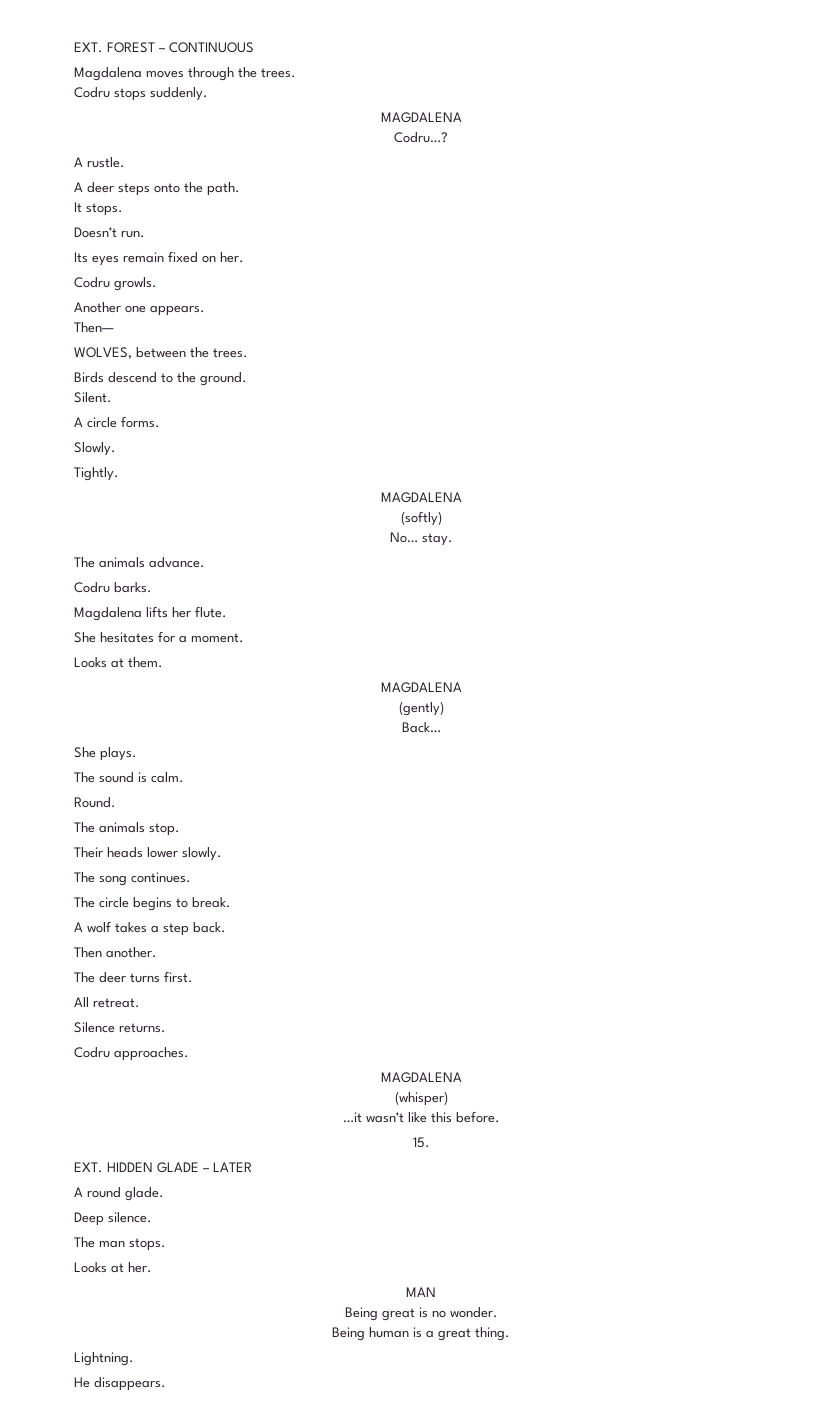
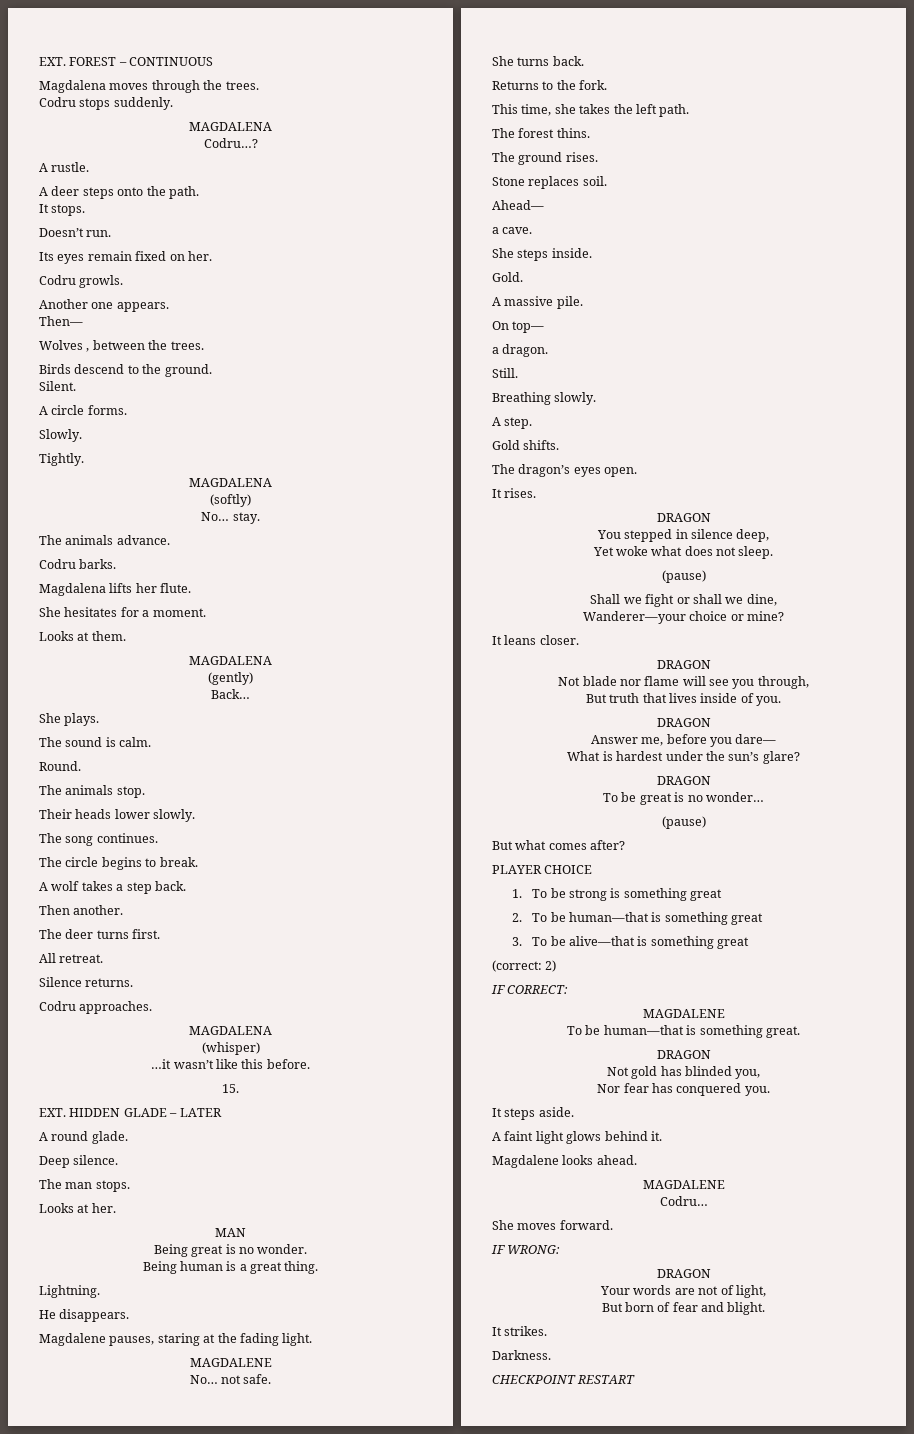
- WOLVES, between the trees.
+ Wolves , between the trees.
+ Magdalene pauses, staring at the fading light.
+ MAGDALENE
+ No… not safe.
+ She turns back.
+ Returns to the fork.
+ This time, she takes the left path.
+ The forest thins.
+ The ground rises.
+ Stone replaces soil.
+ Ahead—
+ a cave.
+ She steps inside.
+ Gold.
+ A massive pile.
+ On top—
+ a dragon.
+ Still.
+ Breathing slowly.
+ A step.
+ Gold shifts.
+ The dragon’s eyes open.
+ It rises.
+ DRAGON
+ You stepped in silence deep,
+ Yet woke what does not sleep.
+ (pause)
+ Shall we fight or shall we dine,
+ Wanderer—your choice or mine?
+ It leans closer.
+ DRAGON
+ Not blade nor flame will see you through,
+ But truth that lives inside of you.
+ DRAGON
+ Answer me, before you dare—
+ What is hardest under the sun’s glare?
+ DRAGON
+ To be great is no wonder…
+ (pause)
+ But what comes after?
+ PLAYER CHOICE
+ 1. To be strong is something great
+ 2. To be human—that is something great
+ 3. To be alive—that is something great
+ (correct: 2)
+ IF CORRECT:
+ MAGDALENE
+ To be human—that is something great.
+ DRAGON
+ Not gold has blinded you,
+ Nor fear has conquered you.
+ It steps aside.
+ A faint light glows behind it.
+ Magdalene looks ahead.
+ MAGDALENE
+ Codru…
+ She moves forward.
+ IF WRONG:
+ DRAGON
+ Your words are not of light,
+ But born of fear and blight.
+ It strikes.
+ Darkness.
+ CHECKPOINT RESTART

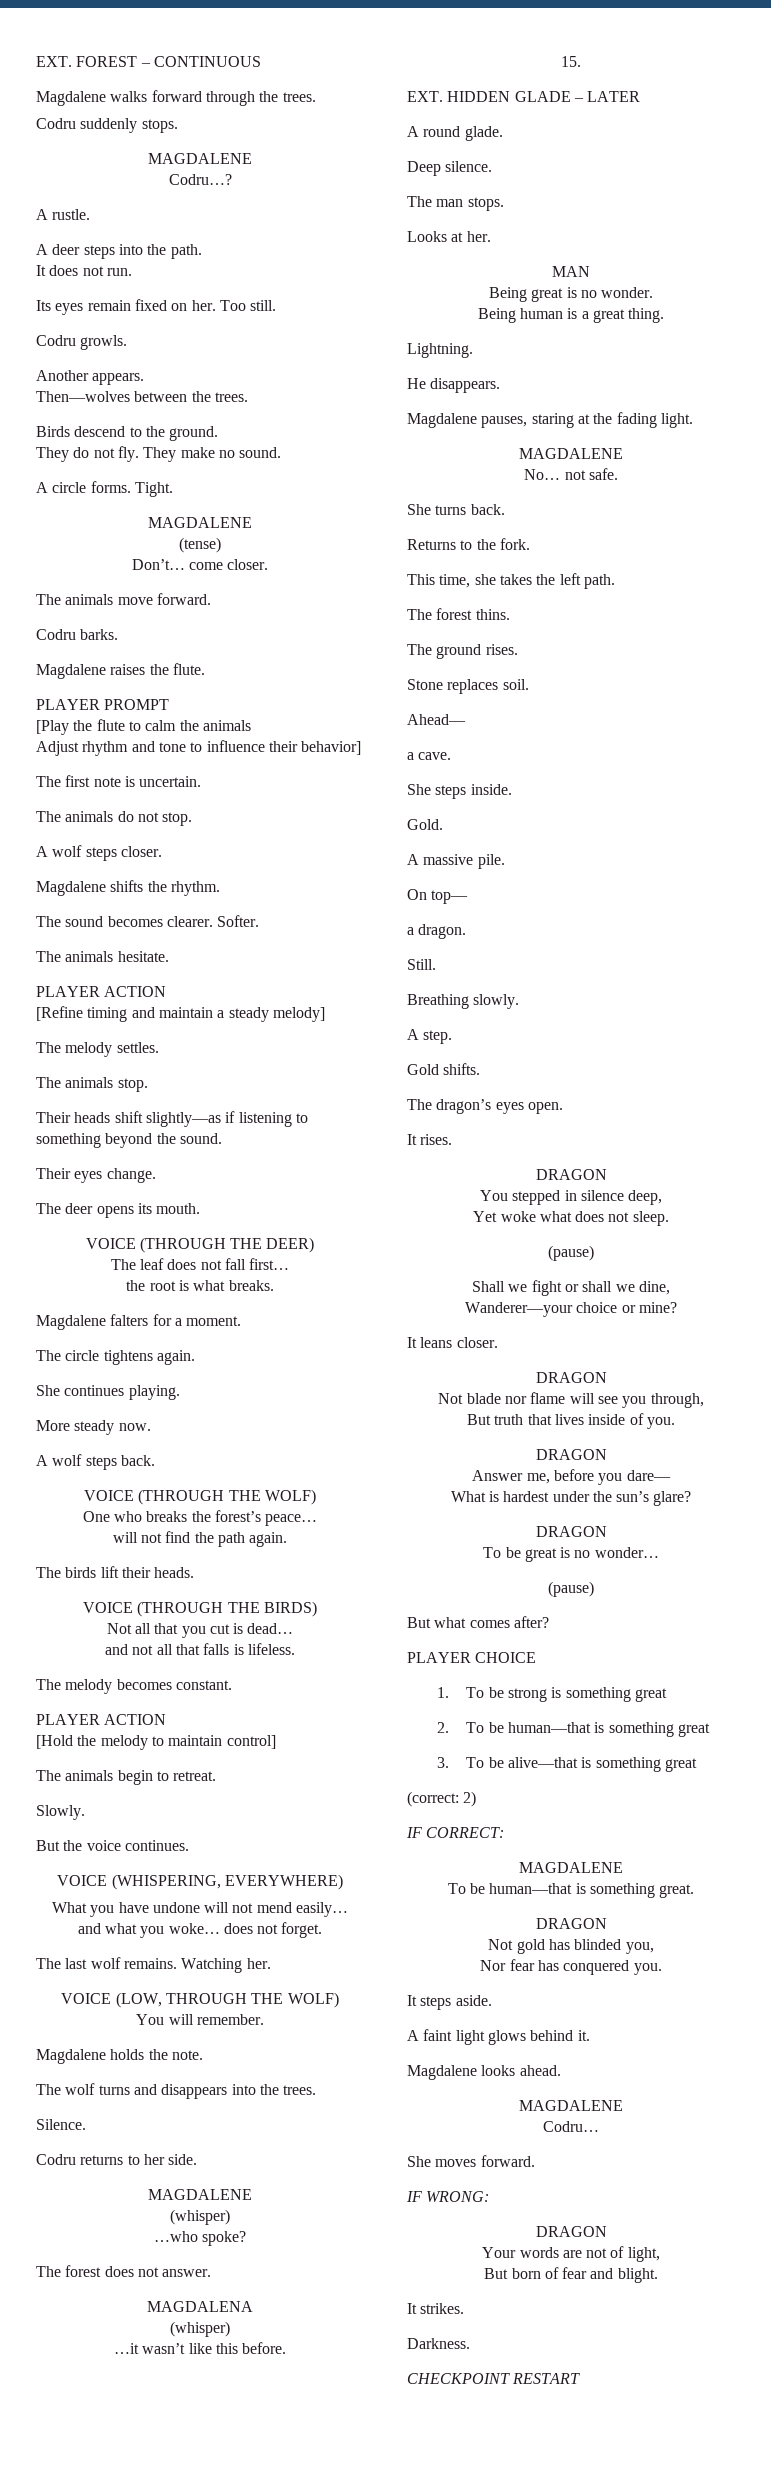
- Magdalena moves through the trees.
+ Magdalene walks forward through the trees.
- Codru stops suddenly.
- MAGDALENA
+ Codru suddenly stops.
+ MAGDALENE
- A deer steps onto the path.
+ A deer steps into the path.
- It stops.
- Doesn’t run.
+ It does not run.
+ Too still.
- Another one appears.
+ Another appears.
- Then—
- Wolves , between the trees.
+ Then—wolves between the trees.
- Silent.
- A circle forms.
- Slowly.
- Tightly.
- MAGDALENA
- (softly)
- No… stay.
- The animals advance.
+ They do not fly. They make no sound.
+ A circle forms. Tight.
+ MAGDALENE
+ (tense)
+ Don’t… come closer.
+ The animals move forward.
- Magdalena lifts her flute.
- She hesitates for a moment.
- Looks at them.
- MAGDALENA
- (gently)
- Back…
- She plays.
- The sound is calm.
- Round.
+ Magdalene raises the flute.
+ PLAYER PROMPT
+ [Play the flute to calm the animals
+ Adjust rhythm and tone to influence their behavior]
+ The first note is uncertain.
+ The animals do not stop.
+ A wolf steps closer.
+ Magdalene shifts the rhythm.
+ The sound becomes clearer. Softer.
+ The animals hesitate.
+ PLAYER ACTION
+ [Refine timing and maintain a steady melody]
+ The melody settles.
- Their heads lower slowly.
- The song continues.
- The circle begins to break.
- A wolf takes a step back.
- Then another.
- The deer turns first.
- All retreat.
- Silence returns.
- Codru approaches.
+ Their heads shift slightly—as if listening to something beyond the sound.
+ Their eyes change.
+ The deer opens its mouth.
+ VOICE (THROUGH THE DEER)
+ The leaf does not fall first…
+ the root is what breaks.
+ Magdalene falters for a moment.
+ The circle tightens again.
+ She continues playing.
+ More steady now.
+ A wolf steps back.
+ VOICE (THROUGH THE WOLF)
+ One who breaks the forest’s peace…
+ will not find the path again.
+ The birds lift their heads.
+ VOICE (THROUGH THE BIRDS)
+ Not all that you cut is dead…
+ and not all that falls is lifeless.
+ The melody becomes constant.
+ PLAYER ACTION
+ [Hold the melody to maintain control]
+ The animals begin to retreat.
+ Slowly.
+ But the voice continues.
+ VOICE (WHISPERING, EVERYWHERE)
+ What you have undone will not mend easily…
+ and what you woke… does not forget.
+ The last wolf remains. Watching her.
+ VOICE (LOW, THROUGH THE WOLF)
+ You will remember.
+ Magdalene holds the note.
+ The wolf turns and disappears into the trees.
+ Silence.
+ Codru returns to her side.
+ MAGDALENE
+ (whisper)
+ …who spoke?
+ The forest does not answer.

